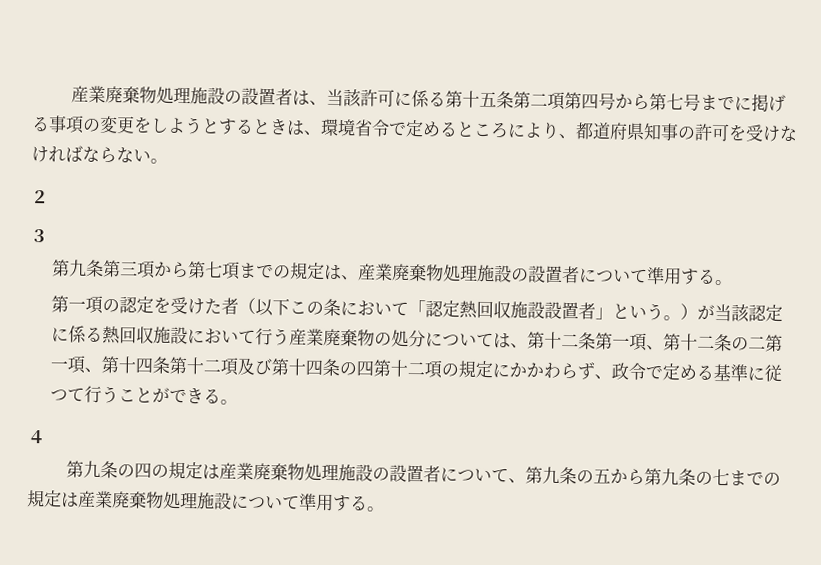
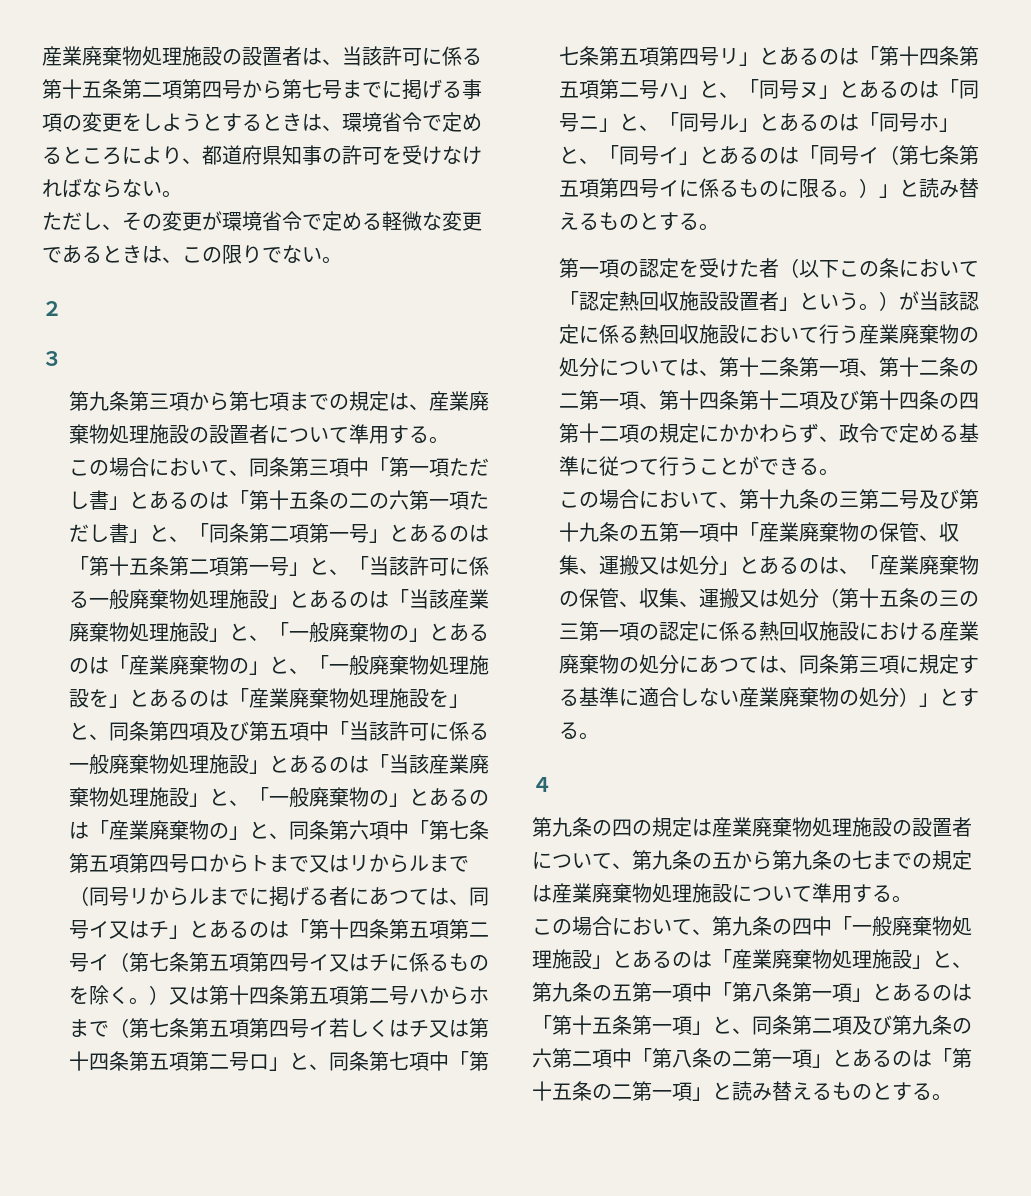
+ ただし、その変更が環境省令で定める軽微な変更であるときは、この限りでない。
+ この場合において、同条第三項中「第一項ただし書」とあるのは「第十五条の二の六第一項ただし書」と、「同条第二項第一号」とあるのは「第十五条第二項第一号」と、「当該許可に係る一般廃棄物処理施設」とあるのは「当該産業廃棄物処理施設」と、「一般廃棄物の」とあるのは「産業廃棄物の」と、「一般廃棄物処理施設を」とあるのは「産業廃棄物処理施設を」と、同条第四項及び第五項中「当該許可に係る一般廃棄物処理施設」とあるのは「当該産業廃棄物処理施設」と、「一般廃棄物の」とあるのは「産業廃棄物の」と、同条第六項中「第七条第五項第四号ロからトまで又はリからルまで（同号リからルまでに掲げる者にあつては、同号イ又はチ」とあるのは「第十四条第五項第二号イ（第七条第五項第四号イ又はチに係るものを除く。）又は第十四条第五項第二号ハからホまで（第七条第五項第四号イ若しくはチ又は第十四条第五項第二号ロ」と、同条第七項中「第七条第五項第四号リ」とあるのは「第十四条第五項第二号ハ」と、「同号ヌ」とあるのは「同号ニ」と、「同号ル」とあるのは「同号ホ」と、「同号イ」とあるのは「同号イ（第七条第五項第四号イに係るものに限る。）」と読み替えるものとする。
+ この場合において、第十九条の三第二号及び第十九条の五第一項中「産業廃棄物の保管、収集、運搬又は処分」とあるのは、「産業廃棄物の保管、収集、運搬又は処分（第十五条の三の三第一項の認定に係る熱回収施設における産業廃棄物の処分にあつては、同条第三項に規定する基準に適合しない産業廃棄物の処分）」とする。
+ この場合において、第九条の四中「一般廃棄物処理施設」とあるのは「産業廃棄物処理施設」と、第九条の五第一項中「第八条第一項」とあるのは「第十五条第一項」と、同条第二項及び第九条の六第二項中「第八条の二第一項」とあるのは「第十五条の二第一項」と読み替えるものとする。

